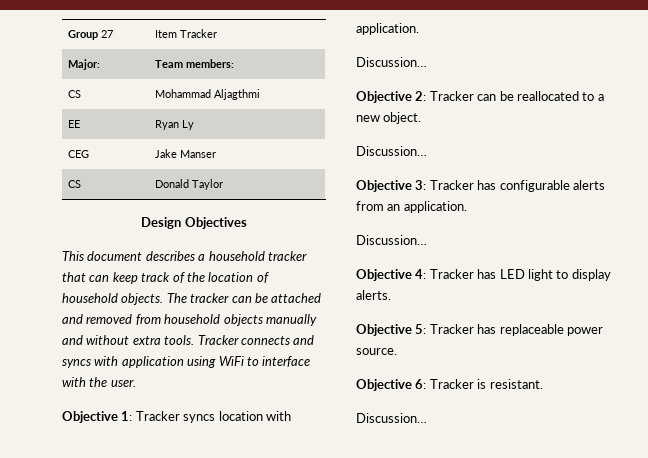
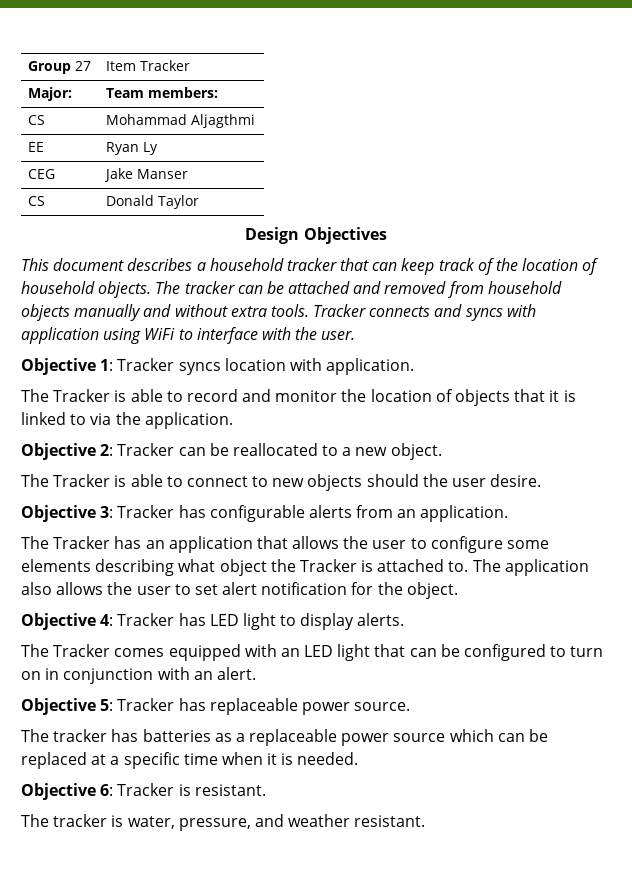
  Objective 1: Tracker syncs location with application.
- Discussion…
+ The Tracker is able to record and monitor the location of objects that it is linked to via the application.
  Objective 2: Tracker can be reallocated to a new object.
- Discussion…
+ The Tracker is able to connect to new objects should the user desire.
  Objective 3: Tracker has configurable alerts from an application.
- Discussion…
+ The Tracker has an application that allows the user to configure some elements describing what object the Tracker is attached to. The application also allows the user to set alert notification for the object.
+ The Tracker comes equipped with an LED light that can be configured to turn on in conjunction with an alert.
+ The tracker has batteries as a replaceable power source which can be replaced at a specific time when it is needed.
  Objective 6: Tracker is resistant.
- Discussion…
+ The tracker is water, pressure, and weather resistant.

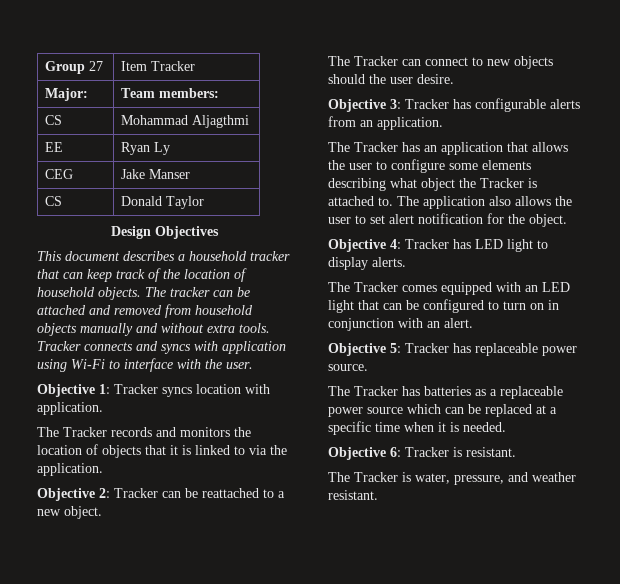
- Tracker connects and syncs with application using WiFi to interface with the user.
+ Tracker connects and syncs with application using Wi-Fi to interface with the user.
- The Tracker is able to record and monitor the location of objects that it is linked to via the application.
+ The Tracker records and monitors the location of objects that it is linked to via the application.
- Objective 2: Tracker can be reallocated to a new object.
+ Objective 2: Tracker can be reattached to a new object.
- The Tracker is able to connect to new objects should the user desire.
+ The Tracker can connect to new objects should the user desire.
- The tracker has batteries as a replaceable power source which can be replaced at a specific time when it is needed.
+ The Tracker has batteries as a replaceable power source which can be replaced at a specific time when it is needed.
- The tracker is water, pressure, and weather resistant.
+ The Tracker is water, pressure, and weather resistant.

